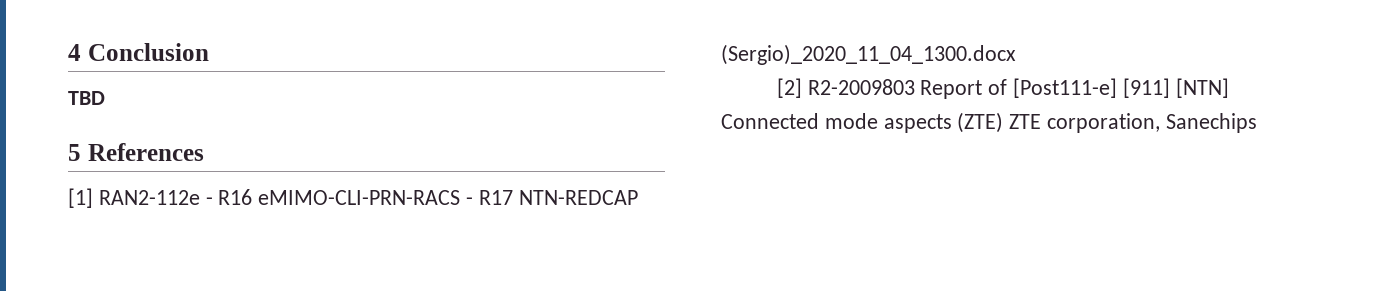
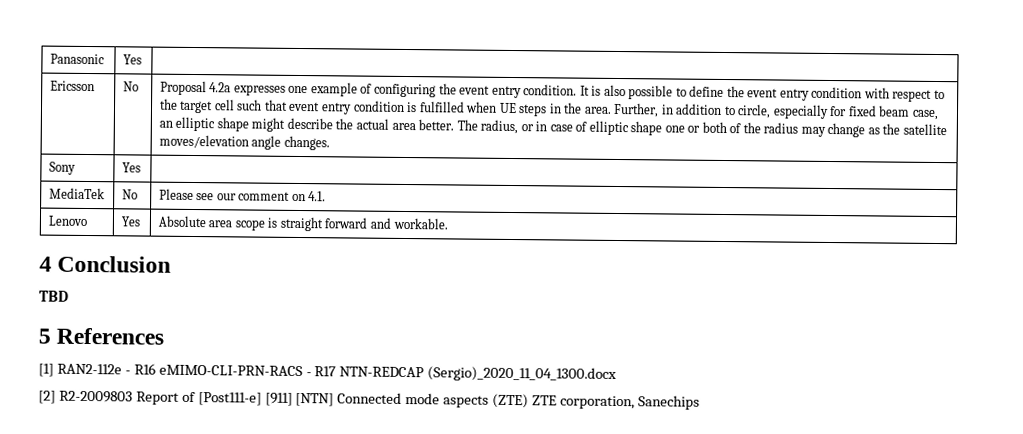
+ Panasonic | Yes |
+ Ericsson | No | Proposal 4.2a expresses one example of configuring the event entry condition. It is also possible to define the event entry condition with respect to the target cell such that event entry condition is fulfilled when UE steps in the area. Further, in addition to circle, especially for fixed beam case, an elliptic shape might describe the actual area better. The radius, or in case of elliptic shape one or both of the radius may change as the satellite moves/elevation angle changes.
+ Sony | Yes |
+ MediaTek | No | Please see our comment on 4.1.
+ Lenovo | Yes | Absolute area scope is straight forward and workable.

